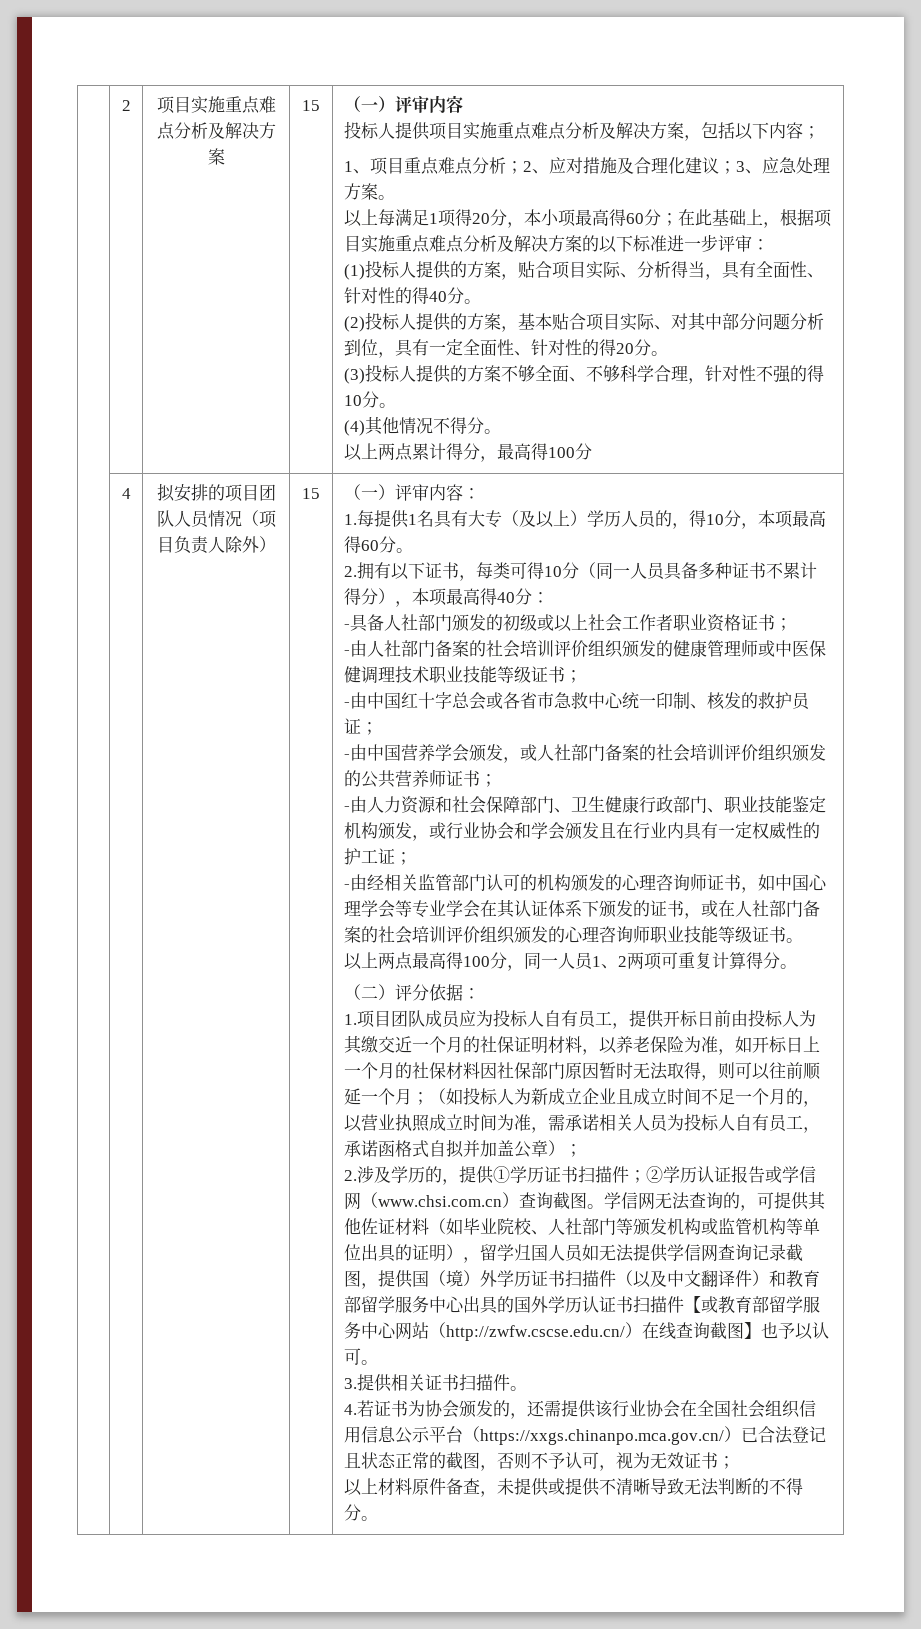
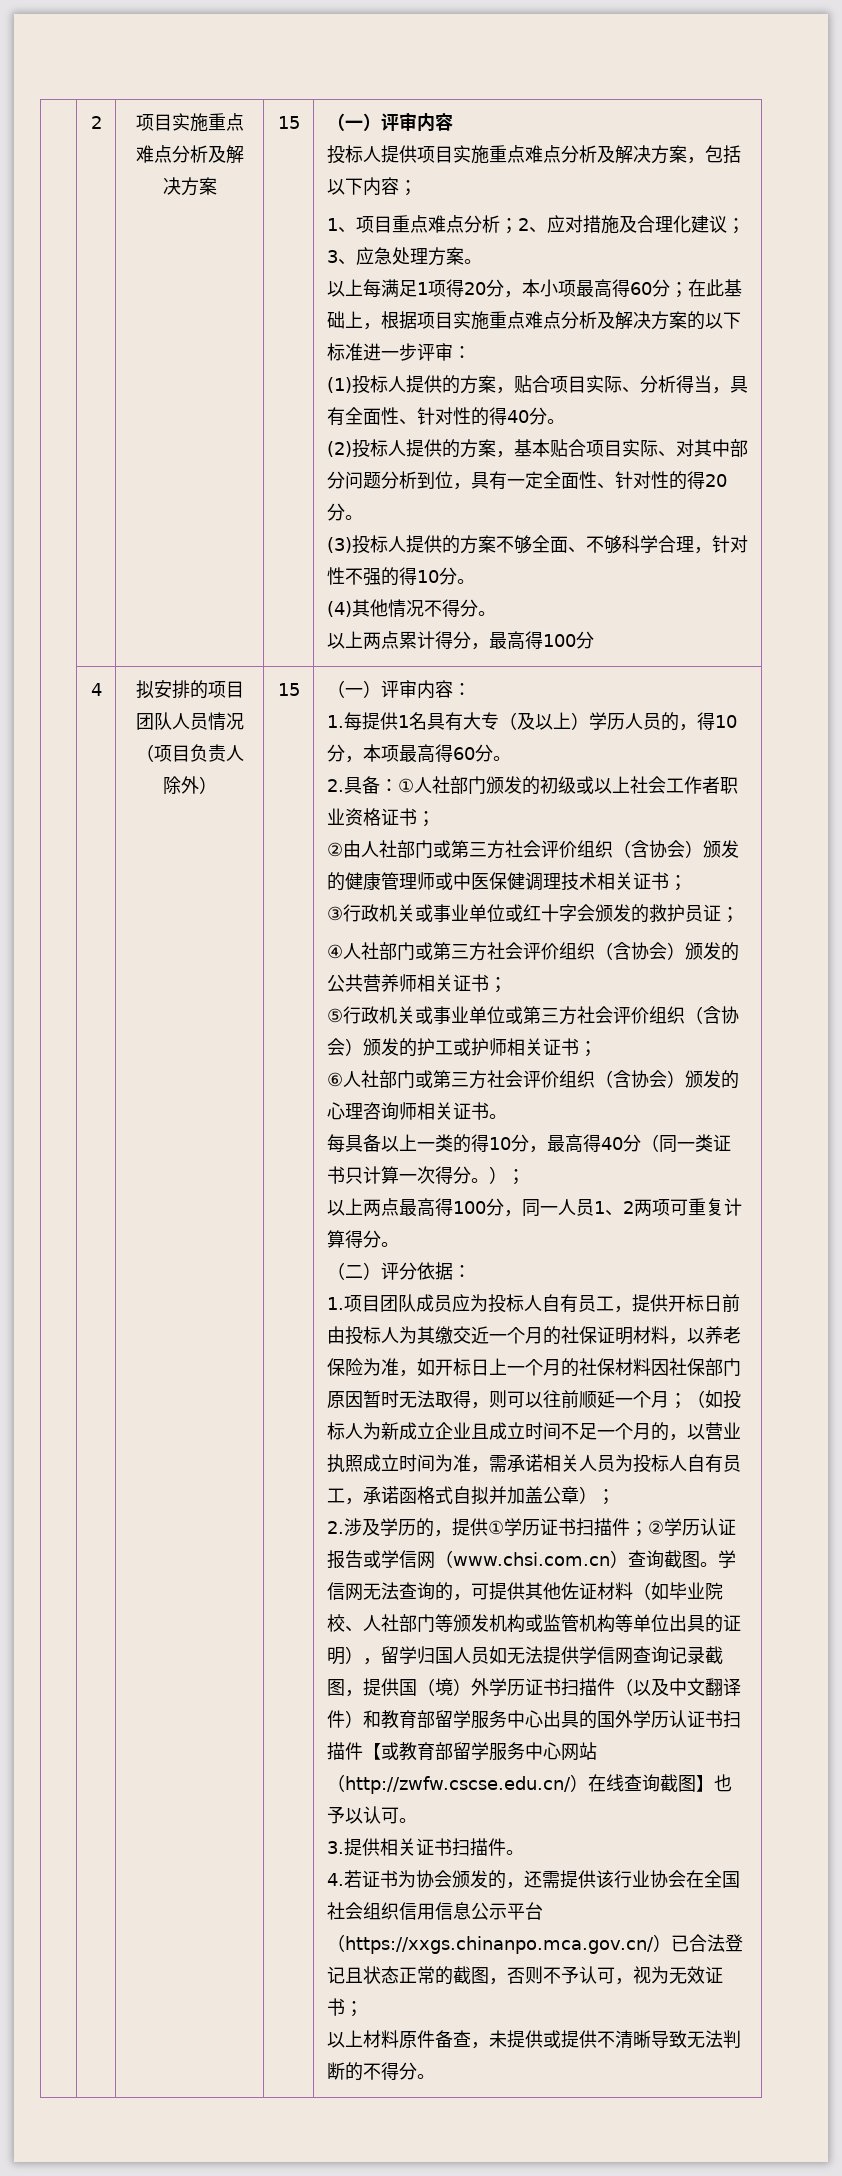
- 2.拥有以下证书，每类可得10分（同一人员具备多种证书不累计得分），本项最高得40分：
- -具备人社部门颁发的初级或以上社会工作者职业资格证书；
+ 2.具备：①人社部门颁发的初级或以上社会工作者职业资格证书；
- -由人社部门备案的社会培训评价组织颁发的健康管理师或中医保健调理技术职业技能等级证书；
- -由中国红十字总会或各省市急救中心统一印制、核发的救护员证；
- -由中国营养学会颁发，或人社部门备案的社会培训评价组织颁发的公共营养师证书；
- -由人力资源和社会保障部门、卫生健康行政部门、职业技能鉴定机构颁发，或行业协会和学会颁发且在行业内具有一定权威性的护工证；
- -由经相关监管部门认可的机构颁发的心理咨询师证书，如中国心理学会等专业学会在其认证体系下颁发的证书，或在人社部门备案的社会培训评价组织颁发的心理咨询师职业技能等级证书。
+ ②由人社部门或第三方社会评价组织（含协会）颁发的健康管理师或中医保健调理技术相关证书；
+ ③行政机关或事业单位或红十字会颁发的救护员证；
+ ④人社部门或第三方社会评价组织（含协会）颁发的公共营养师相关证书；
+ ⑤行政机关或事业单位或第三方社会评价组织（含协会）颁发的护工或护师相关证书；
+ ⑥人社部门或第三方社会评价组织（含协会）颁发的心理咨询师相关证书。
+ 每具备以上一类的得10分，最高得40分（同一类证书只计算一次得分。）；

